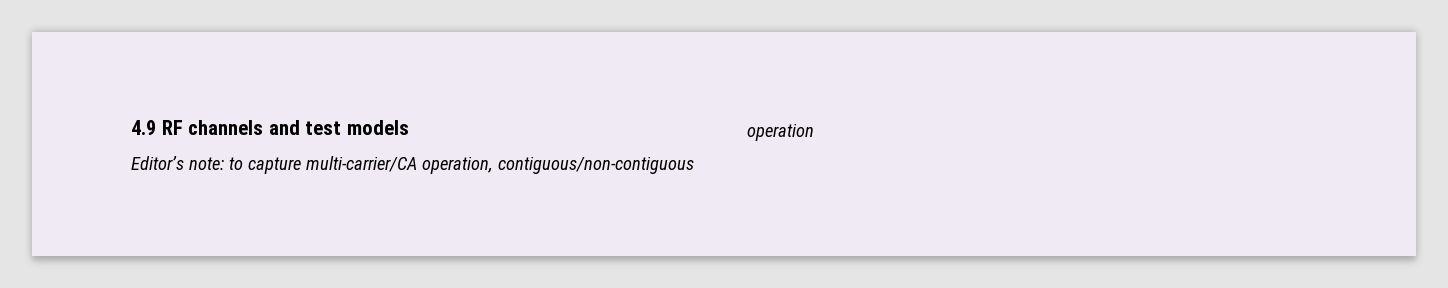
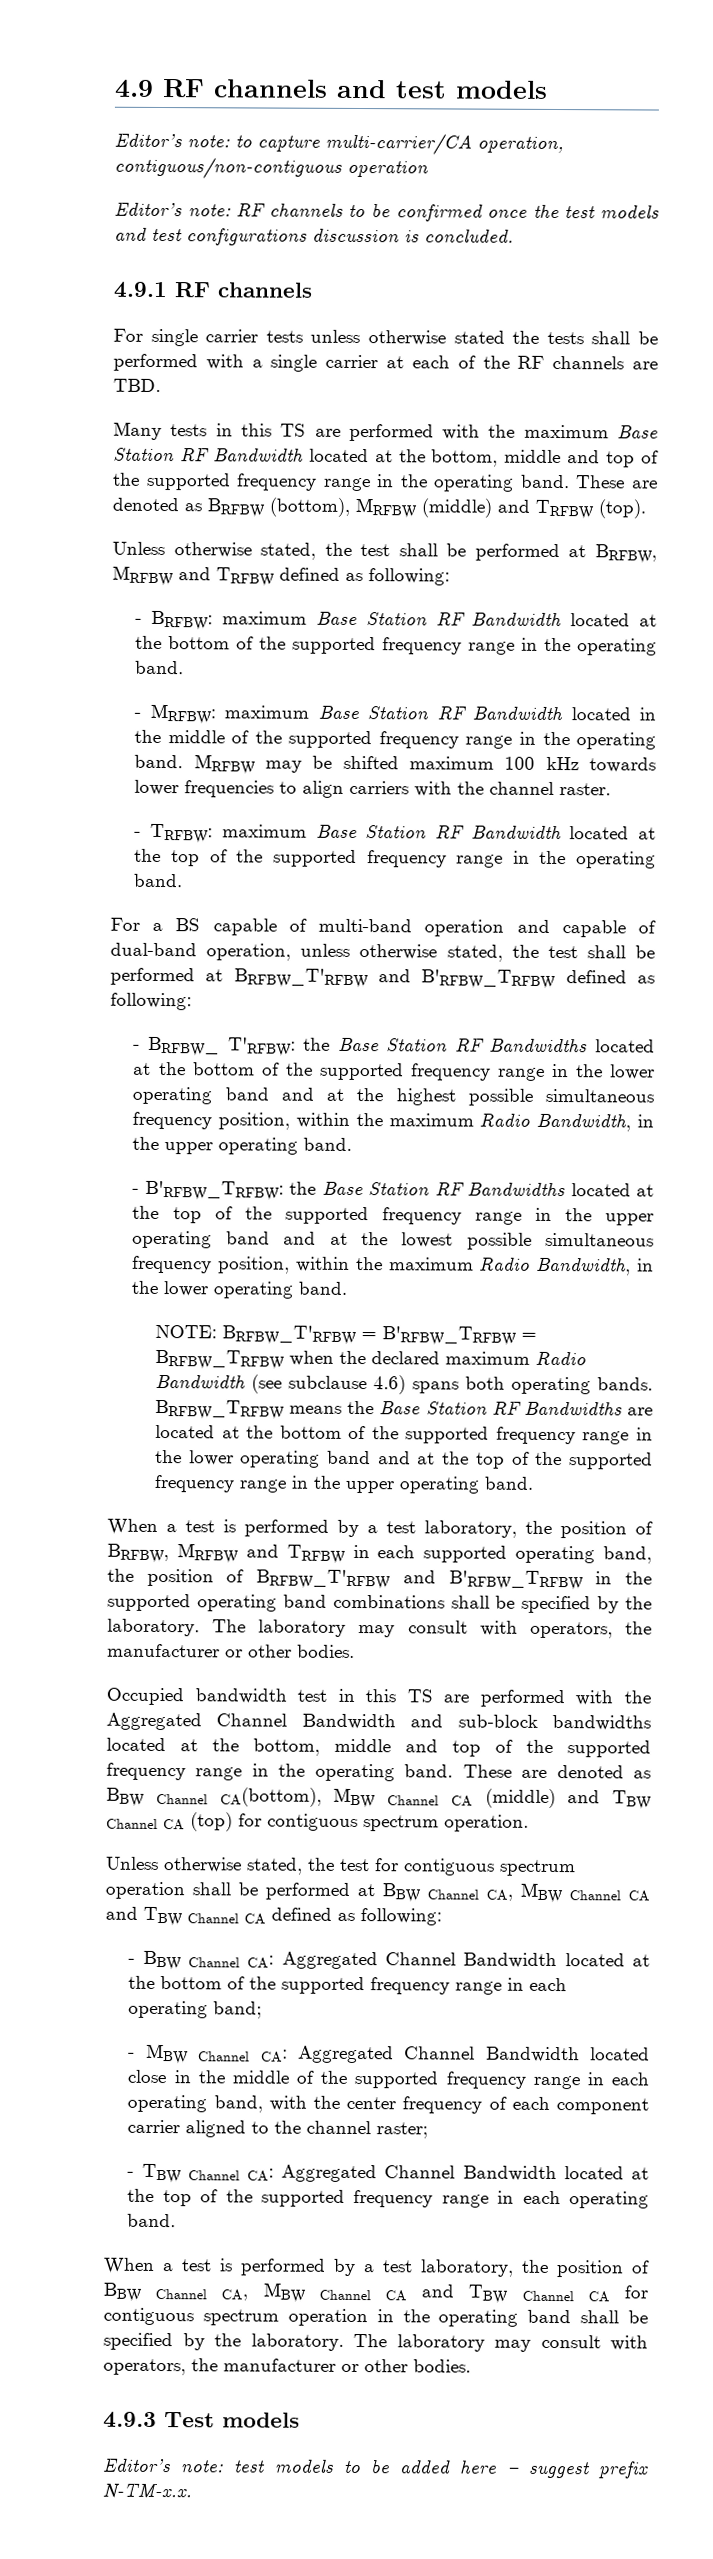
+ Editor’s note: RF channels to be confirmed once the test models and test configurations discussion is concluded.
+ 4.9.1 RF channels
+ For single carrier tests unless otherwise stated the tests shall be performed with a single carrier at each of the RF channels are TBD.
+ Many tests in this TS are performed with the maximum Base Station RF Bandwidth located at the bottom, middle and top of the supported frequency range in the operating band. These are denoted as BRFBW (bottom), MRFBW (middle) and TRFBW (top).
+ Unless otherwise stated, the test shall be performed at BRFBW, MRFBW and TRFBW defined as following:
+ - BRFBW: maximum Base Station RF Bandwidth located at the bottom of the supported frequency range in the operating band.
+ - MRFBW: maximum Base Station RF Bandwidth located in the middle of the supported frequency range in the operating band. MRFBW may be shifted maximum 100 kHz towards lower frequencies to align carriers with the channel raster.
+ - TRFBW: maximum Base Station RF Bandwidth located at the top of the supported frequency range in the operating band.
+ For a BS capable of multi-band operation and capable of dual-band operation, unless otherwise stated, the test shall be performed at BRFBW_T'RFBW and B'RFBW_TRFBW defined as following:
+ - BRFBW_ T'RFBW: the Base Station RF Bandwidths located at the bottom of the supported frequency range in the lower operating band and at the highest possible simultaneous frequency position, within the maximum Radio Bandwidth, in the upper operating band.
+ - B'RFBW_TRFBW: the Base Station RF Bandwidths located at the top of the supported frequency range in the upper operating band and at the lowest possible simultaneous frequency position, within the maximum Radio Bandwidth, in the lower operating band.
+ NOTE: BRFBW_T'RFBW = B'RFBW_TRFBW = BRFBW_TRFBW when the declared maximum Radio Bandwidth (see subclause 4.6) spans both operating bands. BRFBW_TRFBW means the Base Station RF Bandwidths are located at the bottom of the supported frequency range in the lower operating band and at the top of the supported frequency range in the upper operating band.
+ When a test is performed by a test laboratory, the position of BRFBW, MRFBW and TRFBW in each supported operating band, the position of BRFBW_T'RFBW and B'RFBW_TRFBW in the supported operating band combinations shall be specified by the laboratory. The laboratory may consult with operators, the manufacturer or other bodies.
+ Occupied bandwidth test in this TS are performed with the Aggregated Channel Bandwidth and sub-block bandwidths located at the bottom, middle and top of the supported frequency range in the operating band. These are denoted as BBW Channel CA(bottom), MBW Channel CA (middle) and TBW Channel CA (top) for contiguous spectrum operation.
+ Unless otherwise stated, the test for contiguous spectrum operation shall be performed at BBW Channel CA, MBW Channel CA and TBW Channel CA defined as following:
+ - BBW Channel CA: Aggregated Channel Bandwidth located at the bottom of the supported frequency range in each operating band;
+ - MBW Channel CA: Aggregated Channel Bandwidth located close in the middle of the supported frequency range in each operating band, with the center frequency of each component carrier aligned to the channel raster;
+ - TBW Channel CA: Aggregated Channel Bandwidth located at the top of the supported frequency range in each operating band.
+ When a test is performed by a test laboratory, the position of BBW Channel CA, MBW Channel CA and TBW Channel CA for contiguous spectrum operation in the operating band shall be specified by the laboratory. The laboratory may consult with operators, the manufacturer or other bodies.
+ 4.9.3 Test models
+ Editor’s note: test models to be added here – suggest prefix N-TM-x.x.

